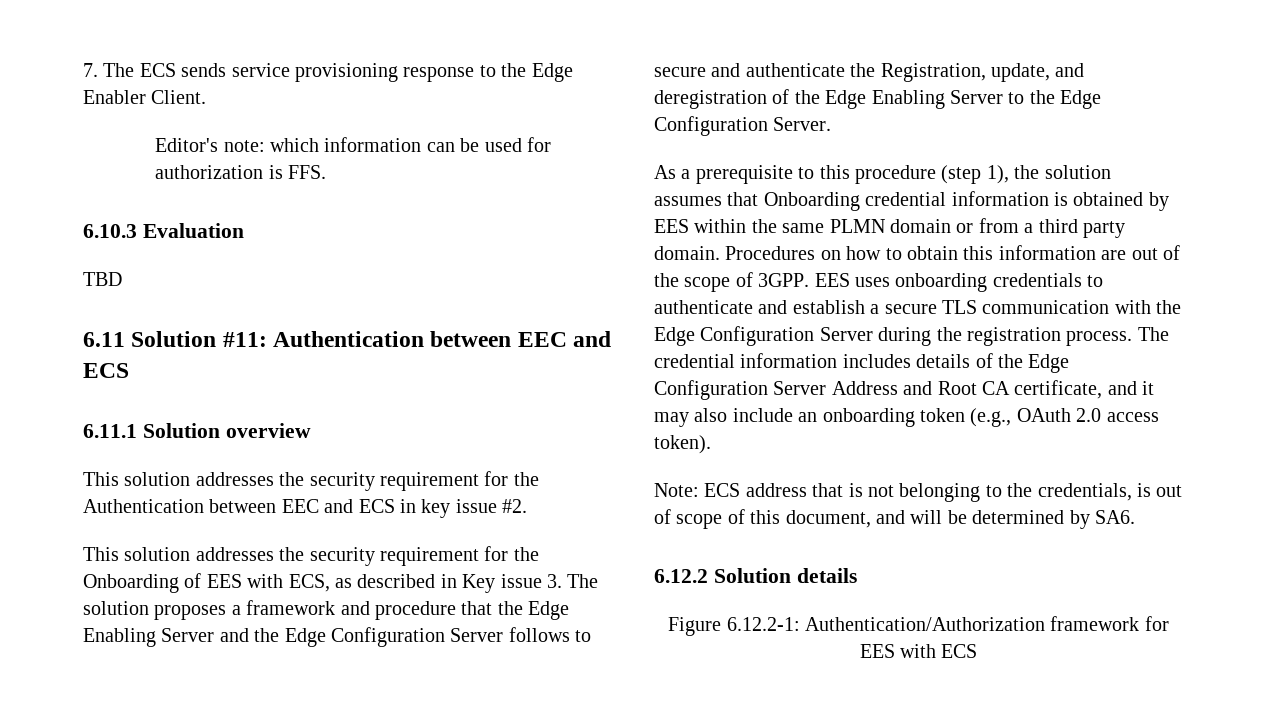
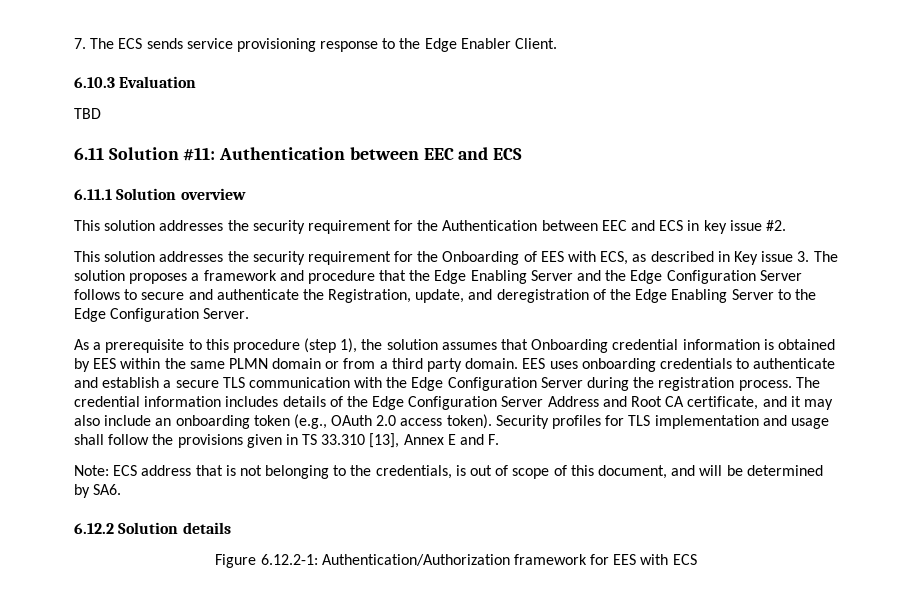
- Editor's note: which information can be used for authorization is FFS.
- Procedures on how to obtain this information are out of the scope of 3GPP.
+ Security profiles for TLS implementation and usage shall follow the provisions given in TS 33.310 [13], Annex E and F.

